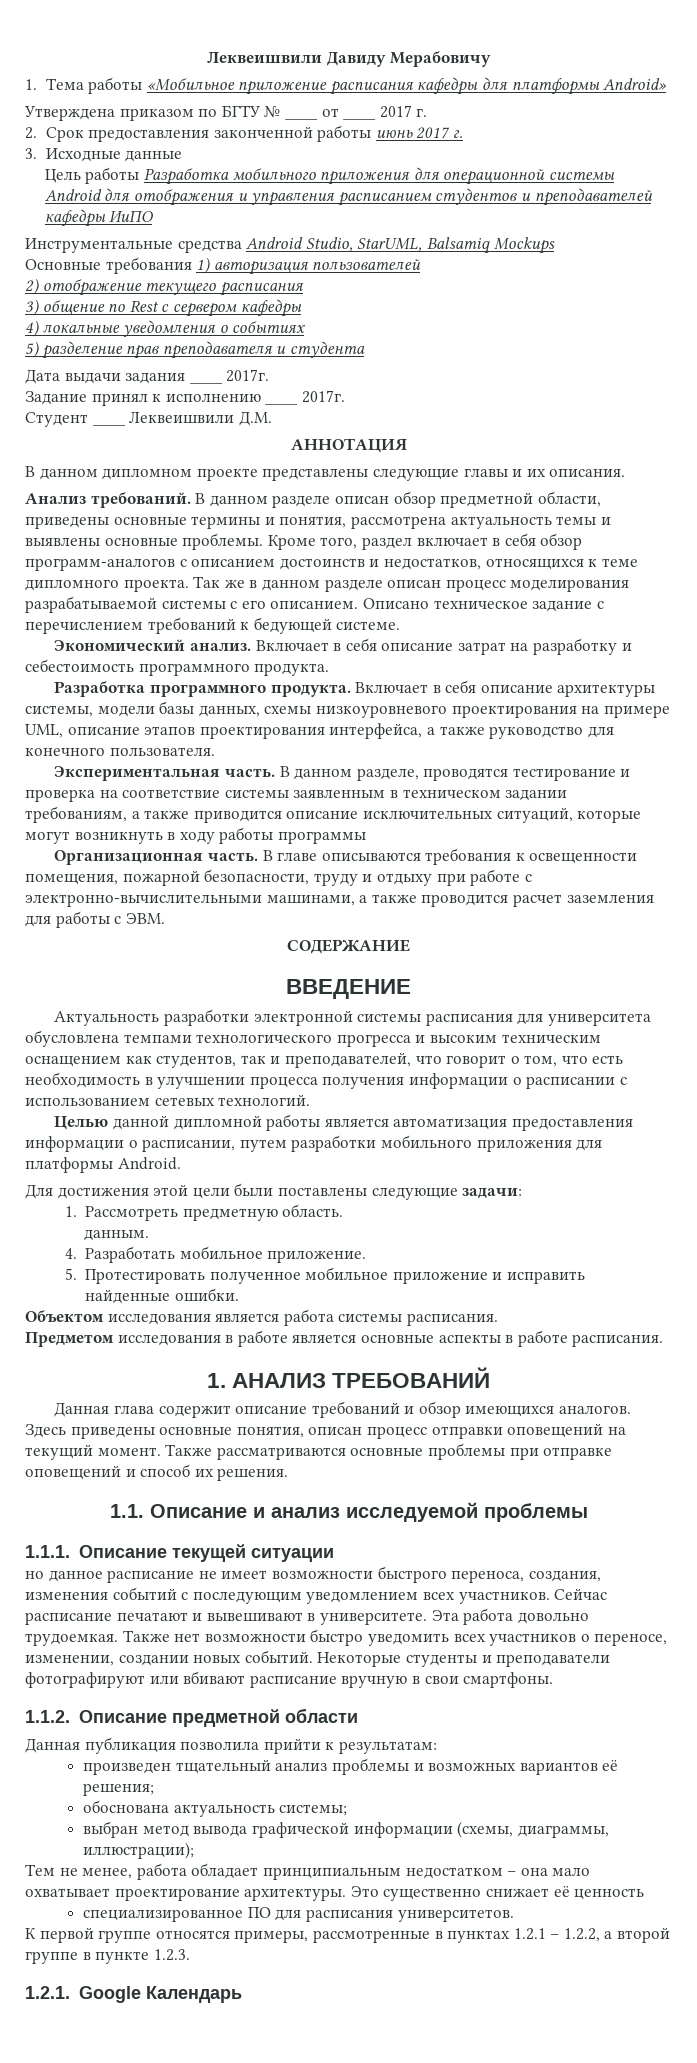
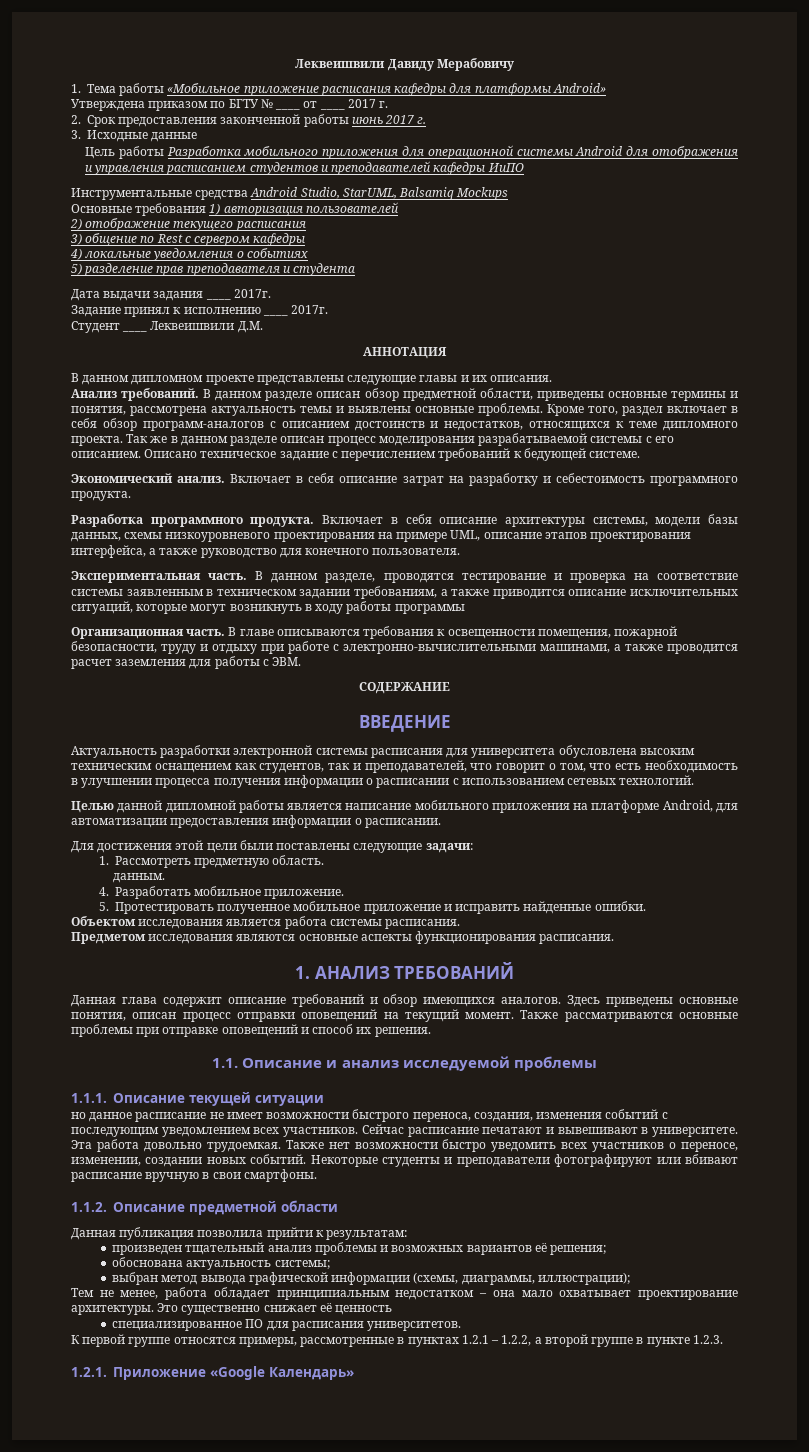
- Актуальность разработки электронной системы расписания для университета обусловлена темпами технологического прогресса и высоким техническим оснащением как студентов, так и преподавателей, что говорит о том, что есть необходимость в улучшении процесса получения информации о расписании с использованием сетевых технологий.
+ Актуальность разработки электронной системы расписания для университета обусловлена высоким техническим оснащением как студентов, так и преподавателей, что говорит о том, что есть необходимость в улучшении процесса получения информации о расписании с использованием сетевых технологий.
- Целью данной дипломной работы является автоматизация предоставления информации о расписании, путем разработки мобильного приложения для платформы Android.
+ Целью данной дипломной работы является написание мобильного приложения на платформе Android, для автоматизации предоставления информации о расписании.
- Предметом исследования в работе является основные аспекты в работе расписания.
+ Предметом исследования являются основные аспекты функционирования расписания.
- 1.2.1. Google Календарь
+ 1.2.1. Приложение «Google Календарь»

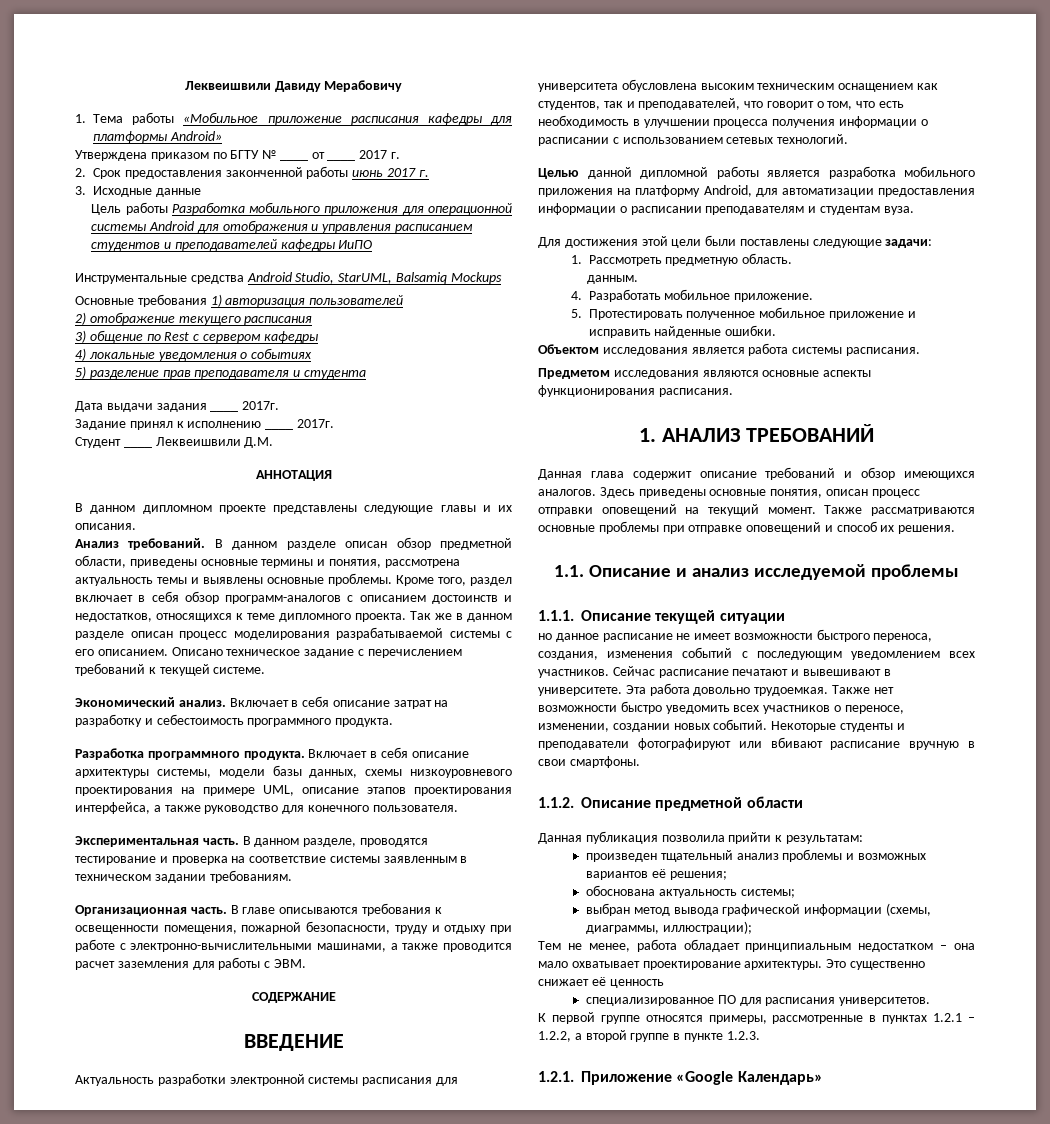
- Описано техническое задание с перечислением требований к бедующей системе.
+ Описано техническое задание с перечислением требований к текущей системе.
- В данном разделе, проводятся тестирование и проверка на соответствие системы заявленным в техническом задании требованиям, а также приводится описание исключительных ситуаций, которые могут возникнуть в ходу работы программы
+ В данном разделе, проводятся тестирование и проверка на соответствие системы заявленным в техническом задании требованиям.
- Целью данной дипломной работы является написание мобильного приложения на платформе Android, для автоматизации предоставления информации о расписании.
+ Целью данной дипломной работы является разработка мобильного приложения на платформу Android, для автоматизации предоставления информации о расписании преподавателям и студентам вуза.

